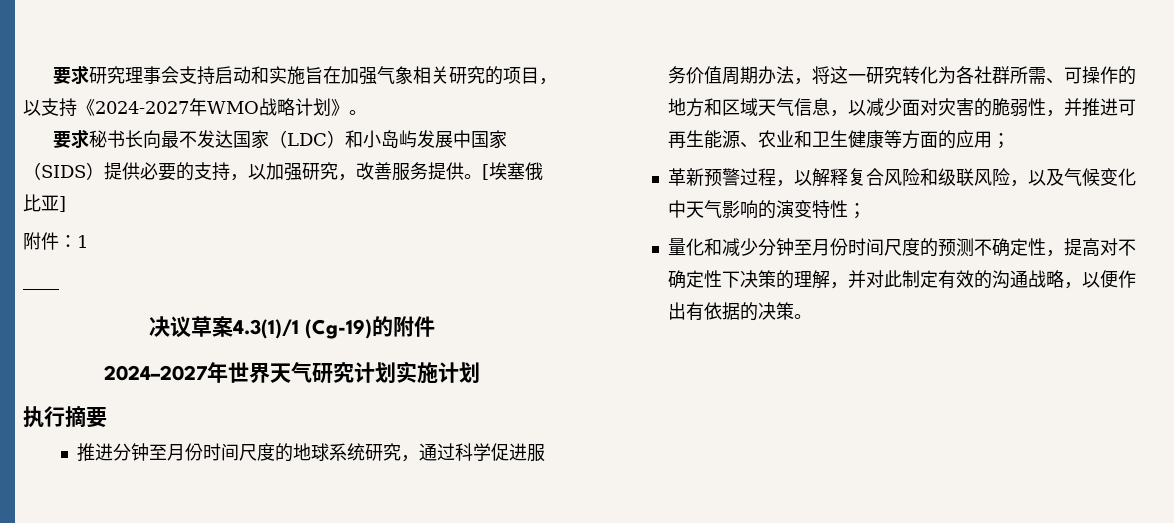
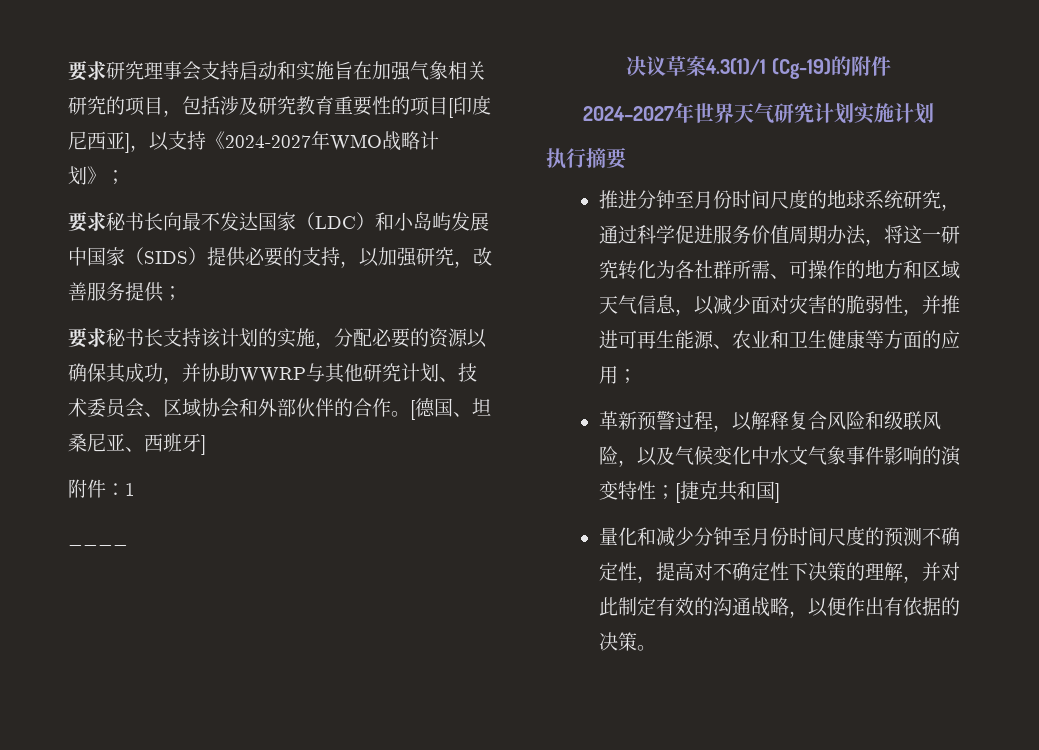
- 要求研究理事会支持启动和实施旨在加强气象相关研究的项目，以支持《2024-2027年WMO战略计划》。
+ 要求研究理事会支持启动和实施旨在加强气象相关研究的项目，包括涉及研究教育重要性的项目[印度尼西亚]，以支持《2024-2027年WMO战略计划》；
- 要求秘书长向最不发达国家（LDC）和小岛屿发展中国家（SIDS）提供必要的支持，以加强研究，改善服务提供。[埃塞俄比亚]
+ 要求秘书长向最不发达国家（LDC）和小岛屿发展中国家（SIDS）提供必要的支持，以加强研究，改善服务提供；
+ 要求秘书长支持该计划的实施，分配必要的资源以确保其成功，并协助WWRP与其他研究计划、技术委员会、区域协会和外部伙伴的合作。[德国、坦桑尼亚、西班牙]
- 革新预警过程，以解释复合风险和级联风险，以及气候变化中天气影响的演变特性；
+ 革新预警过程，以解释复合风险和级联风险，以及气候变化中水文气象事件影响的演变特性；[捷克共和国]

